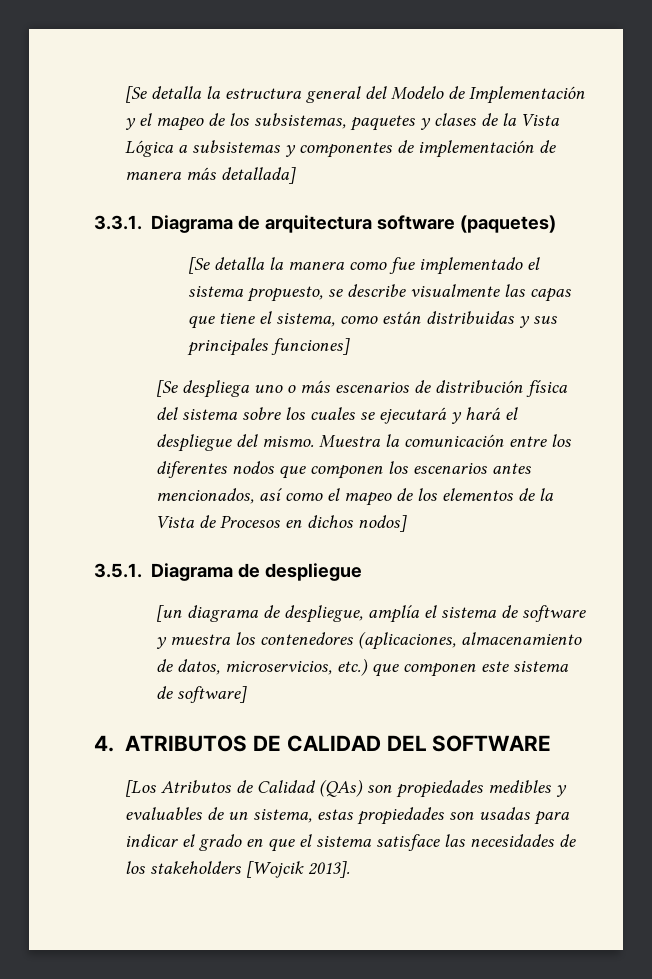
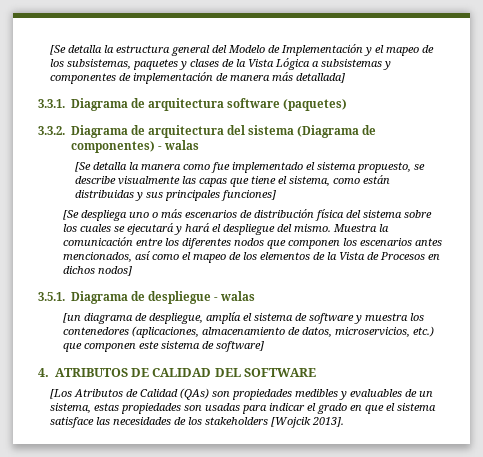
+ 3.3.2. Diagrama de arquitectura del sistema (Diagrama de componentes) - walas
- 3.5.1. Diagrama de despliegue
+ 3.5.1. Diagrama de despliegue - walas

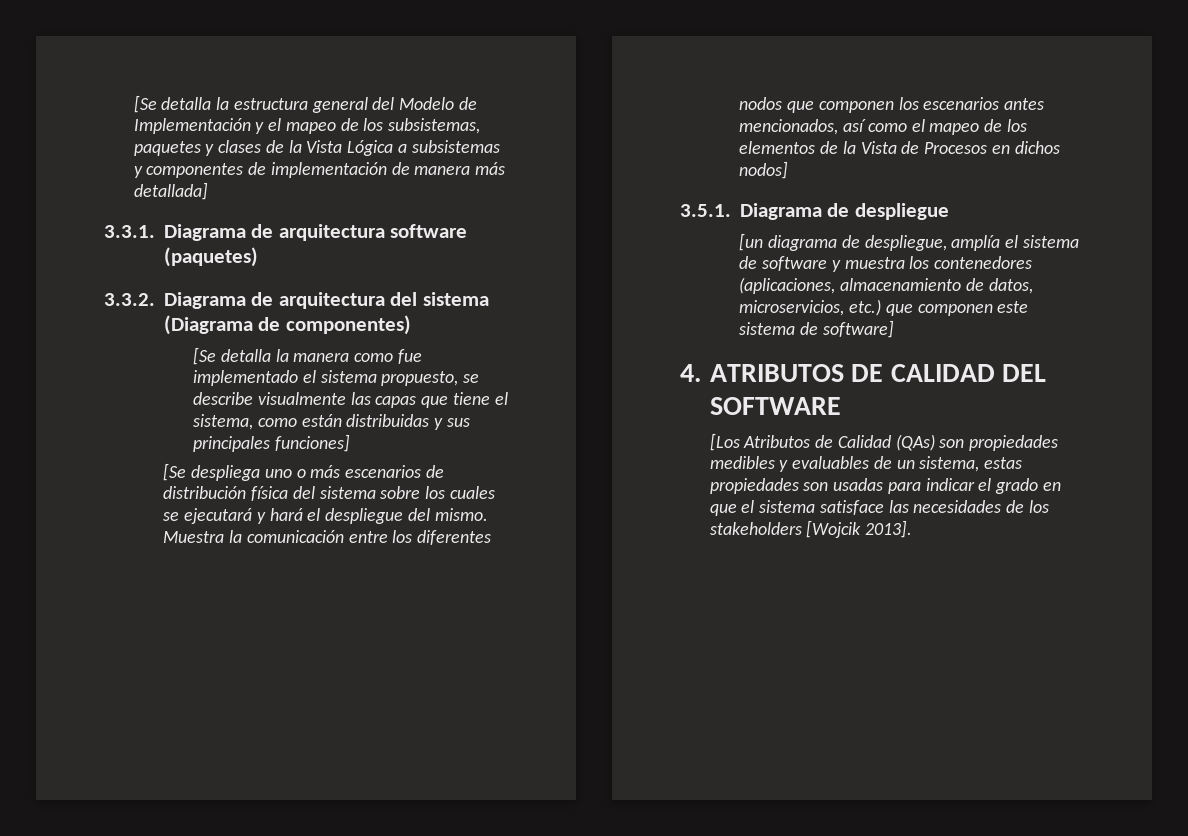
- 3.3.2. Diagrama de arquitectura del sistema (Diagrama de componentes) - walas
+ 3.3.2. Diagrama de arquitectura del sistema (Diagrama de componentes)
- 3.5.1. Diagrama de despliegue - walas
+ 3.5.1. Diagrama de despliegue

